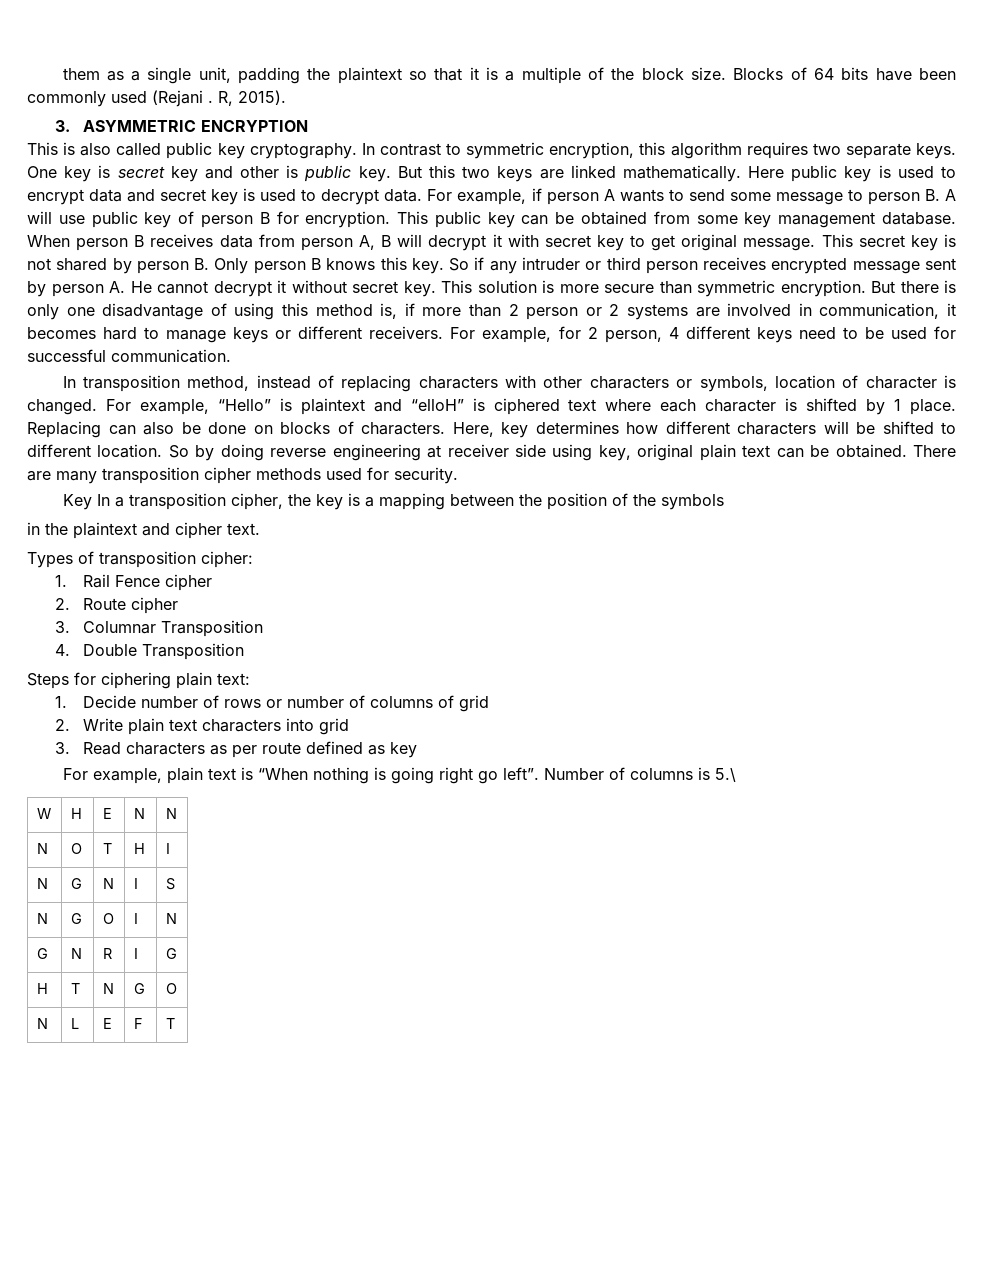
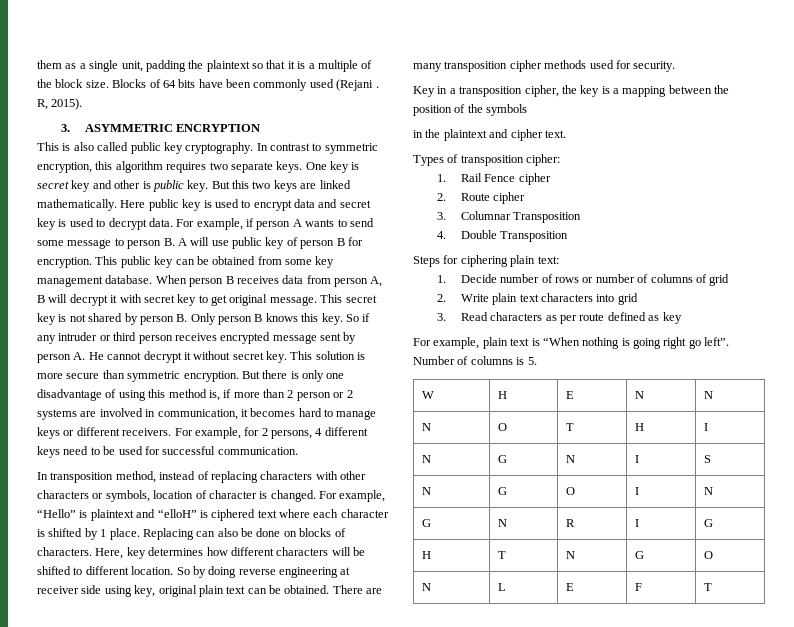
- For example, for 2 person, 4 different keys need to be used for successful communication.
+ For example, for 2 persons, 4 different keys need to be used for successful communication.
- Key In a transposition cipher, the key is a mapping between the position of the symbols
+ Key in a transposition cipher, the key is a mapping between the position of the symbols
- Number of columns is 5.\
+ Number of columns is 5.

